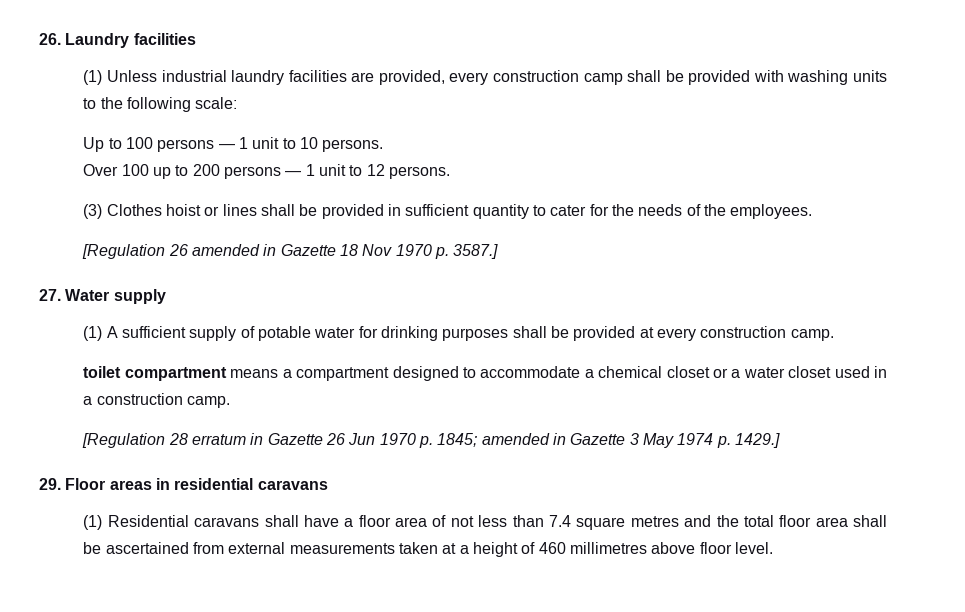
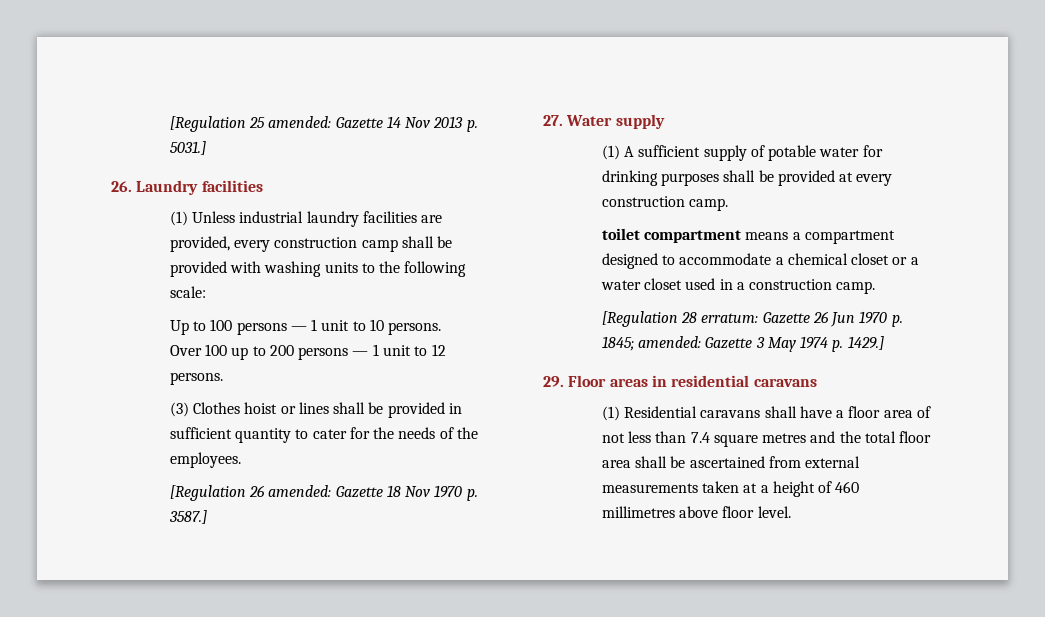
+ [Regulation 25 amended: Gazette 14 Nov 2013 p. 5031.]
- [Regulation 26 amended in Gazette 18 Nov 1970 p. 3587.]
+ [Regulation 26 amended: Gazette 18 Nov 1970 p. 3587.]
- [Regulation 28 erratum in Gazette 26 Jun 1970 p. 1845; amended in Gazette 3 May 1974 p. 1429.]
+ [Regulation 28 erratum: Gazette 26 Jun 1970 p. 1845; amended: Gazette 3 May 1974 p. 1429.]

